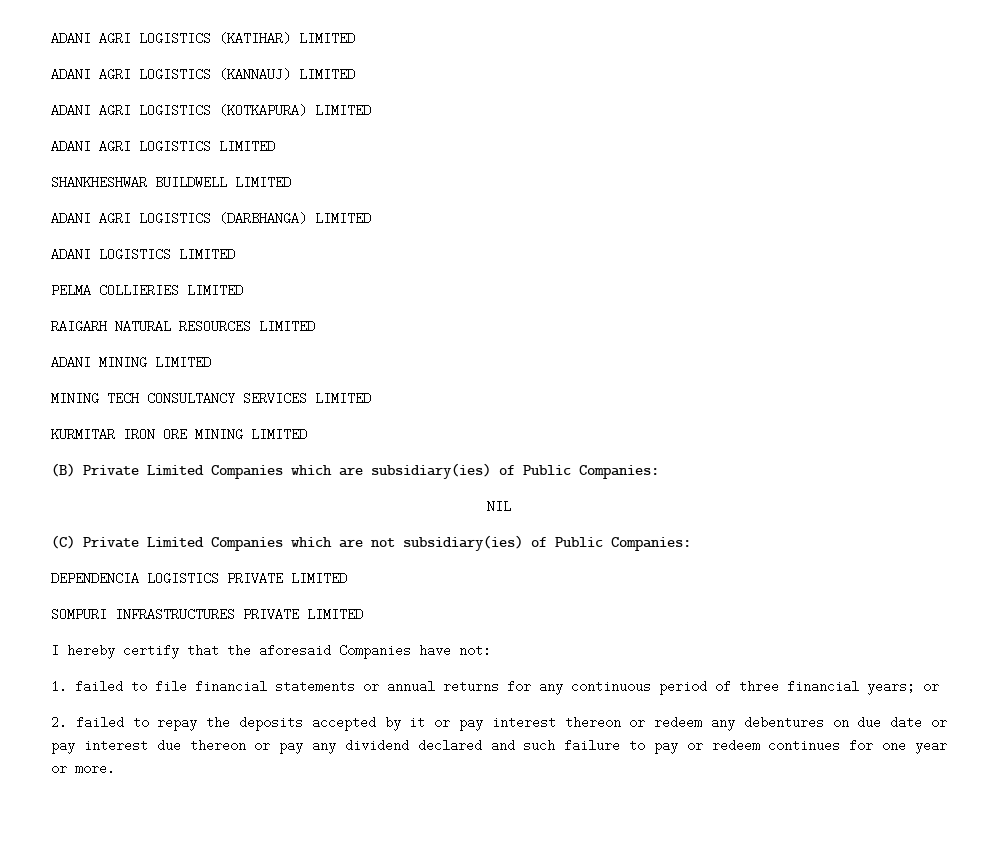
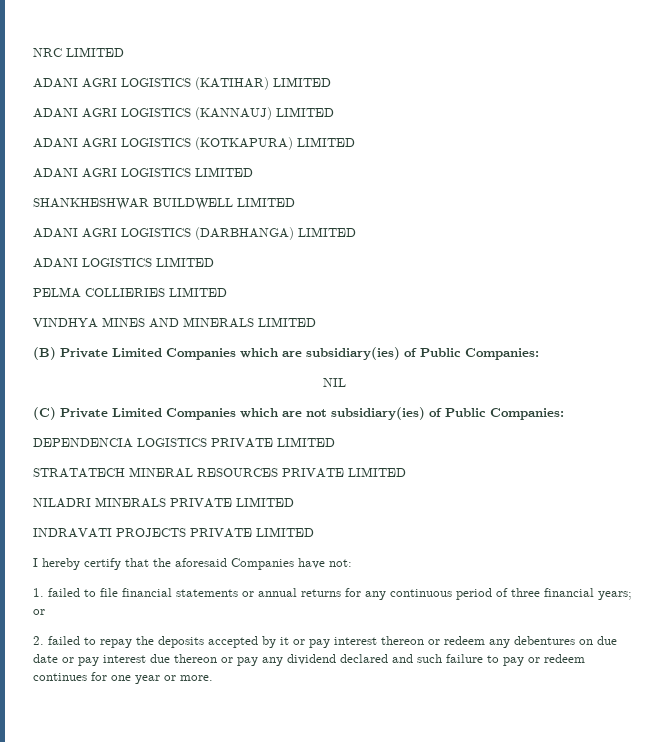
+ NRC LIMITED
- RAIGARH NATURAL RESOURCES LIMITED
- ADANI MINING LIMITED
- MINING TECH CONSULTANCY SERVICES LIMITED
- KURMITAR IRON ORE MINING LIMITED
+ VINDHYA MINES AND MINERALS LIMITED
- SOMPURI INFRASTRUCTURES PRIVATE LIMITED
+ STRATATECH MINERAL RESOURCES PRIVATE LIMITED
+ NILADRI MINERALS PRIVATE LIMITED
+ INDRAVATI PROJECTS PRIVATE LIMITED

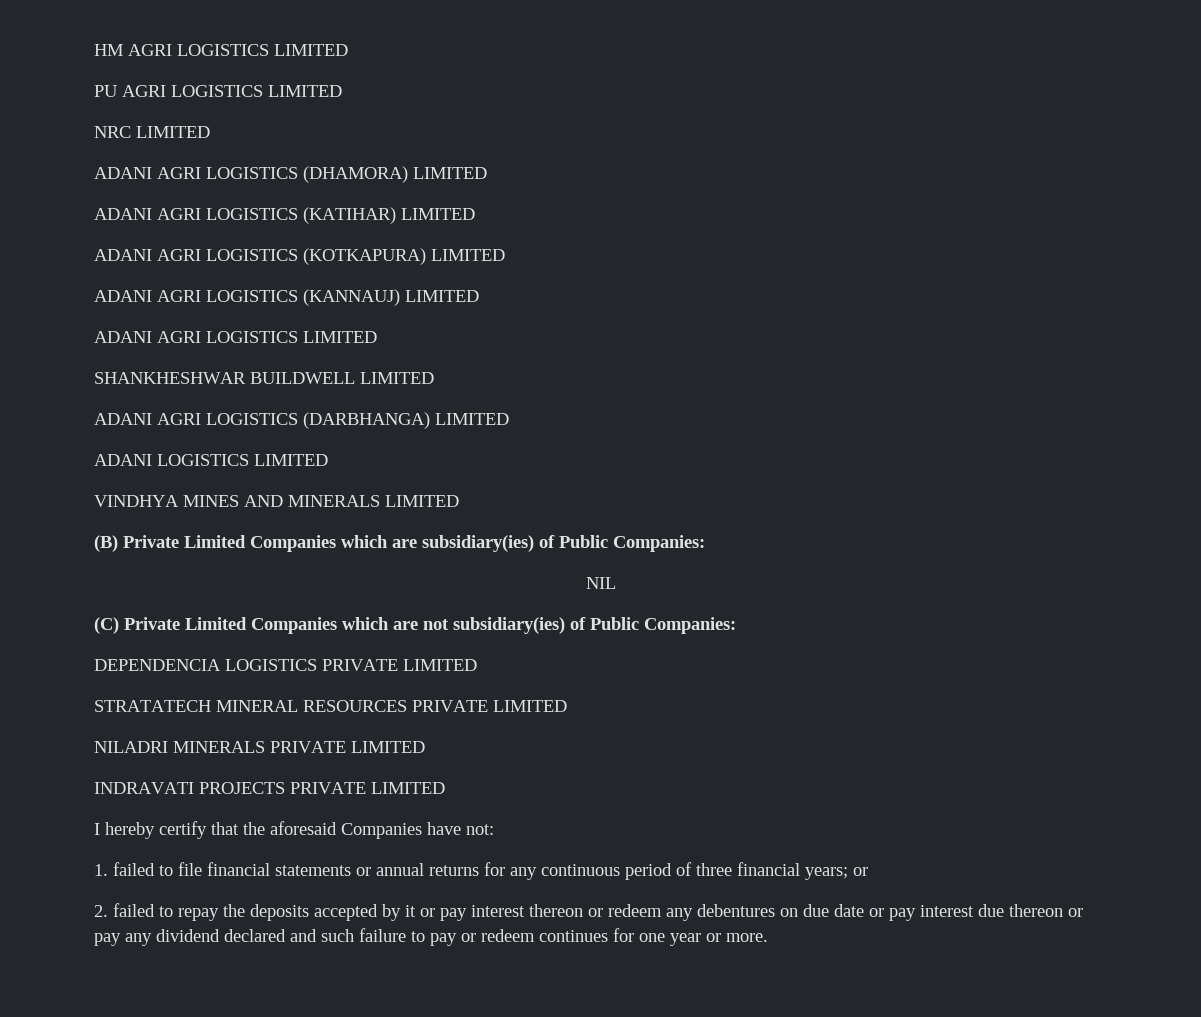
+ HM AGRI LOGISTICS LIMITED
+ PU AGRI LOGISTICS LIMITED
  NRC LIMITED
+ ADANI AGRI LOGISTICS (DHAMORA) LIMITED
+ ADANI AGRI LOGISTICS (KOTKAPURA) LIMITED
  ADANI AGRI LOGISTICS (KANNAUJ) LIMITED
- ADANI AGRI LOGISTICS (KOTKAPURA) LIMITED
- PELMA COLLIERIES LIMITED

